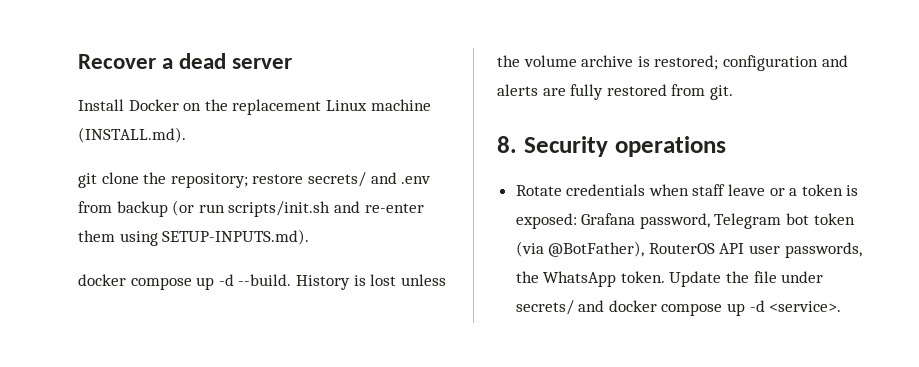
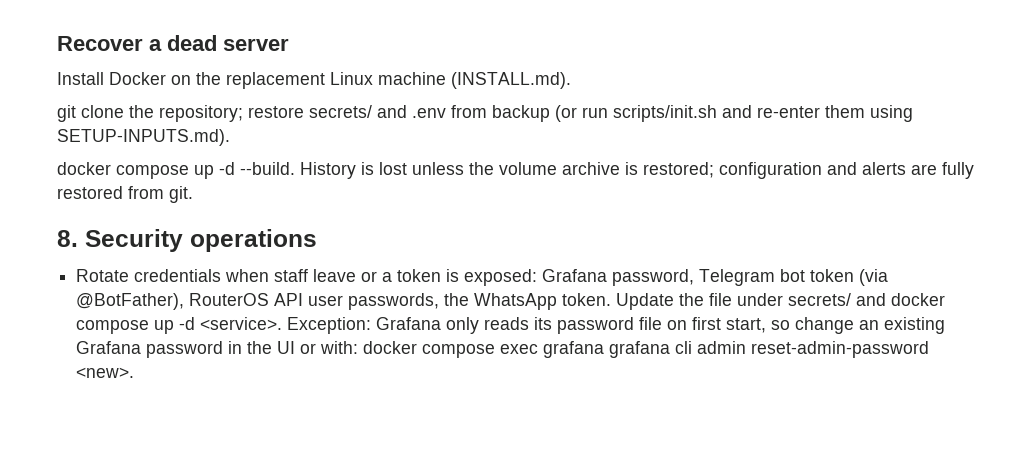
+ Exception: Grafana only reads its password file on first start, so change an existing Grafana password in the UI or with: docker compose exec grafana grafana cli admin reset-admin-password <new>.

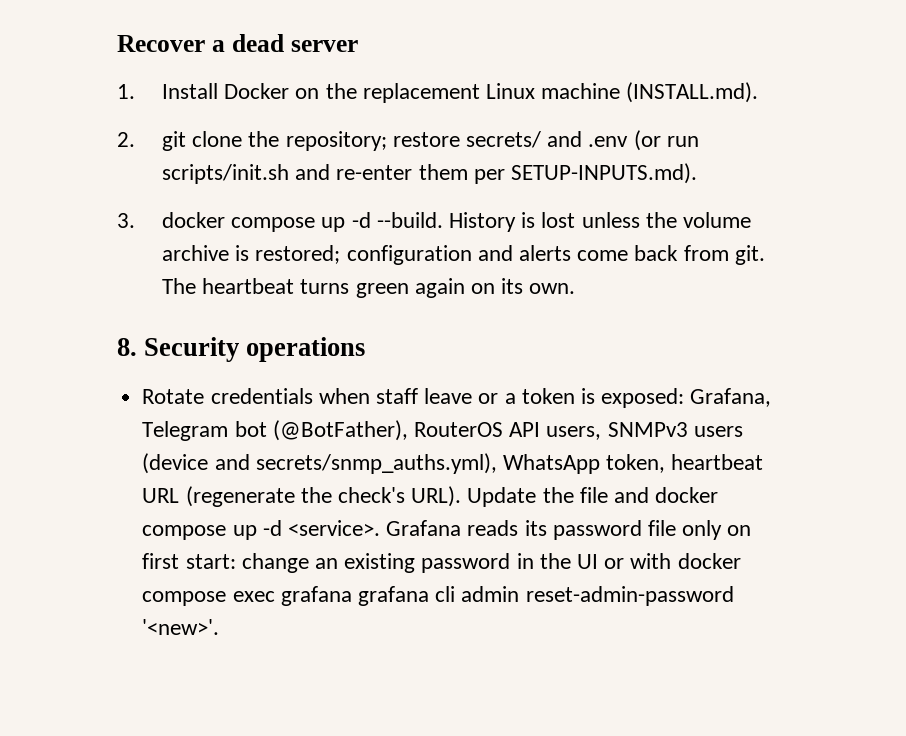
- Install Docker on the replacement Linux machine (INSTALL.md).
+ 1. Install Docker on the replacement Linux machine (INSTALL.md).
- git clone the repository; restore secrets/ and .env from backup (or run scripts/init.sh and re-enter them using SETUP-INPUTS.md).
+ 2. git clone the repository; restore secrets/ and .env (or run scripts/init.sh and re-enter them per SETUP-INPUTS.md).
- docker compose up -d --build.
+ 3. docker compose up -d --build.
- History is lost unless the volume archive is restored; configuration and alerts are fully restored from git.
+ History is lost unless the volume archive is restored; configuration and alerts come back from git. The heartbeat turns green again on its own.
- Rotate credentials when staff leave or a token is exposed: Grafana password, Telegram bot token (via @BotFather), RouterOS API user passwords, the WhatsApp token.
+ Rotate credentials when staff leave or a token is exposed: Grafana, Telegram bot (@BotFather), RouterOS API users, SNMPv3 users (device and secrets/snmp_auths.yml), WhatsApp token, heartbeat URL (regenerate the check's URL).
- Update the file under secrets/ and docker compose up -d <service>.
+ Update the file and docker compose up -d <service>.
- Exception: Grafana only reads its password file on first start, so change an existing Grafana password in the UI or with: docker compose exec grafana grafana cli admin reset-admin-password <new>.
+ Grafana reads its password file only on first start: change an existing password in the UI or with docker compose exec grafana grafana cli admin reset-admin-password '<new>'.

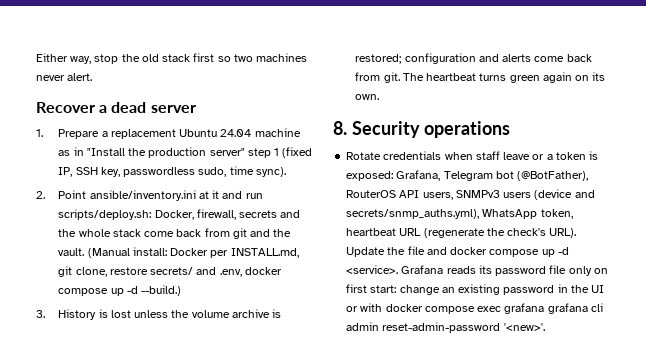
+ Either way, stop the old stack first so two machines never alert.
- 1. Install Docker on the replacement Linux machine (INSTALL.md).
- 2. git clone the repository; restore secrets/ and .env (or run scripts/init.sh and re-enter them per SETUP-INPUTS.md).
- 3. docker compose up -d --build. History is lost unless the volume archive is restored; configuration and alerts come back from git.
+ 1. Prepare a replacement Ubuntu 24.04 machine as in "Install the production server" step 1 (fixed IP, SSH key, passwordless sudo, time sync).
+ 2. Point ansible/inventory.ini at it and run scripts/deploy.sh: Docker, firewall, secrets and the whole stack come back from git and the vault. (Manual install: Docker per INSTALL.md, git clone, restore secrets/ and .env, docker compose up -d --build.)
+ 3. History is lost unless the volume archive is restored; configuration and alerts come back from git.

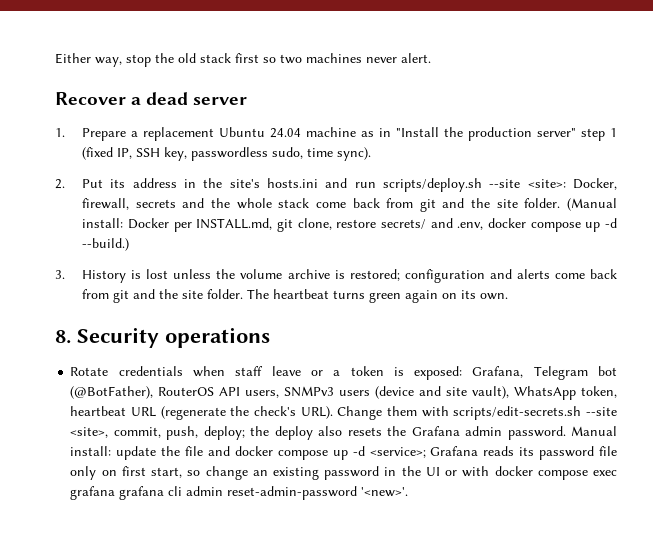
- 2. Point ansible/inventory.ini at it and run scripts/deploy.sh: Docker, firewall, secrets and the whole stack come back from git and the vault.
+ 2. Put its address in the site's hosts.ini and run scripts/deploy.sh --site <site>: Docker, firewall, secrets and the whole stack come back from git and the site folder.
- 3. History is lost unless the volume archive is restored; configuration and alerts come back from git.
+ 3. History is lost unless the volume archive is restored; configuration and alerts come back from git and the site folder.
- Rotate credentials when staff leave or a token is exposed: Grafana, Telegram bot (@BotFather), RouterOS API users, SNMPv3 users (device and secrets/snmp_auths.yml), WhatsApp token, heartbeat URL (regenerate the check's URL).
+ Rotate credentials when staff leave or a token is exposed: Grafana, Telegram bot (@BotFather), RouterOS API users, SNMPv3 users (device and site vault), WhatsApp token, heartbeat URL (regenerate the check's URL).
- Update the file and docker compose up -d <service>. Grafana reads its password file only on first start: change an existing password in the UI or with docker compose exec grafana grafana cli admin reset-admin-password '<new>'.
+ Change them with scripts/edit-secrets.sh --site <site>, commit, push, deploy; the deploy also resets the Grafana admin password. Manual install: update the file and docker compose up -d <service>; Grafana reads its password file only on first start, so change an existing password in the UI or with docker compose exec grafana grafana cli admin reset-admin-password '<new>'.

